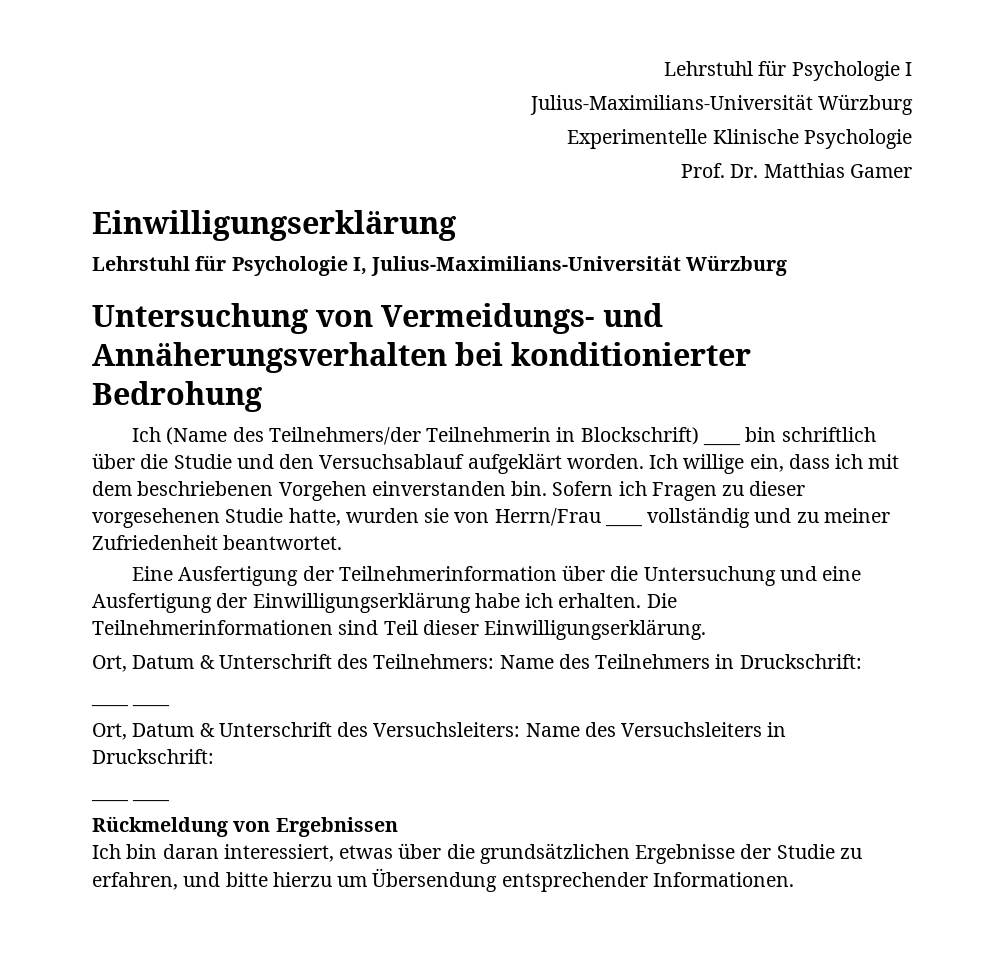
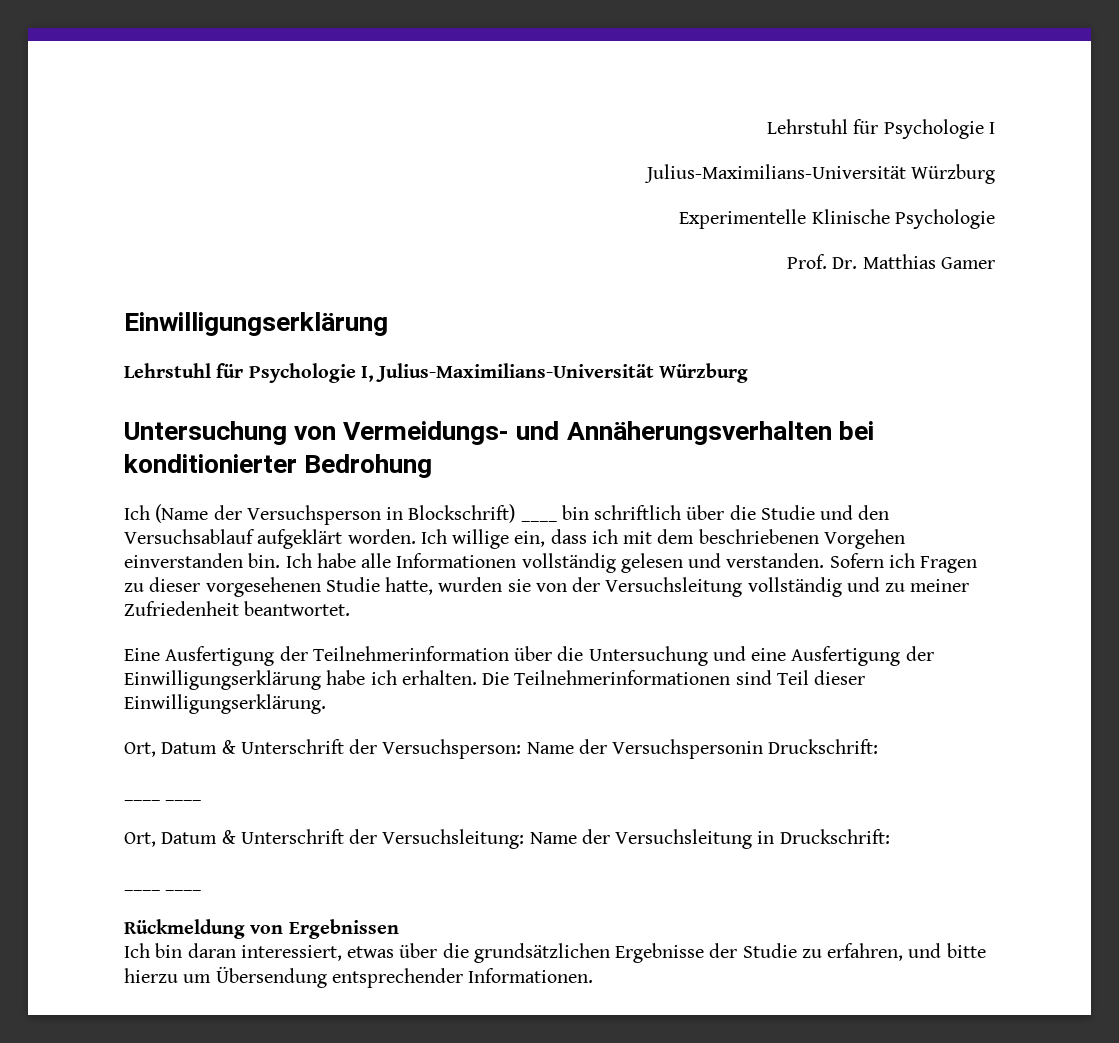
- Ich (Name des Teilnehmers/der Teilnehmerin in Blockschrift) ____ bin schriftlich über die Studie und den Versuchsablauf aufgeklärt worden.
+ Ich (Name der Versuchsperson in Blockschrift) ____ bin schriftlich über die Studie und den Versuchsablauf aufgeklärt worden.
+ Ich habe alle Informationen vollständig gelesen und verstanden.
- Sofern ich Fragen zu dieser vorgesehenen Studie hatte, wurden sie von Herrn/Frau ____ vollständig und zu meiner Zufriedenheit beantwortet.
+ Sofern ich Fragen zu dieser vorgesehenen Studie hatte, wurden sie von der Versuchsleitung vollständig und zu meiner Zufriedenheit beantwortet.
- Ort, Datum & Unterschrift des Teilnehmers: Name des Teilnehmers in Druckschrift:
+ Ort, Datum & Unterschrift der Versuchsperson: Name der Versuchspersonin Druckschrift:
- Ort, Datum & Unterschrift des Versuchsleiters: Name des Versuchsleiters in Druckschrift:
+ Ort, Datum & Unterschrift der Versuchsleitung: Name der Versuchsleitung in Druckschrift:

